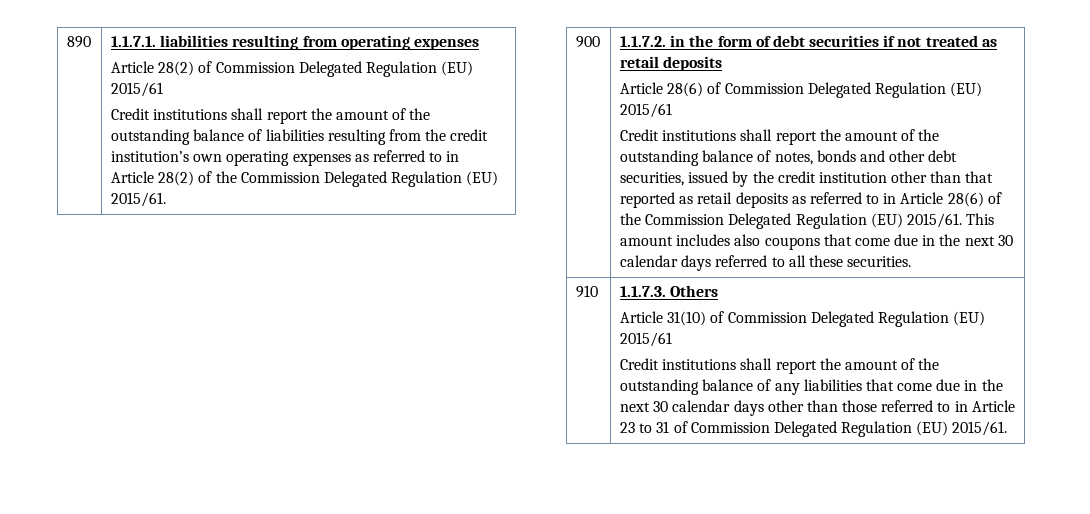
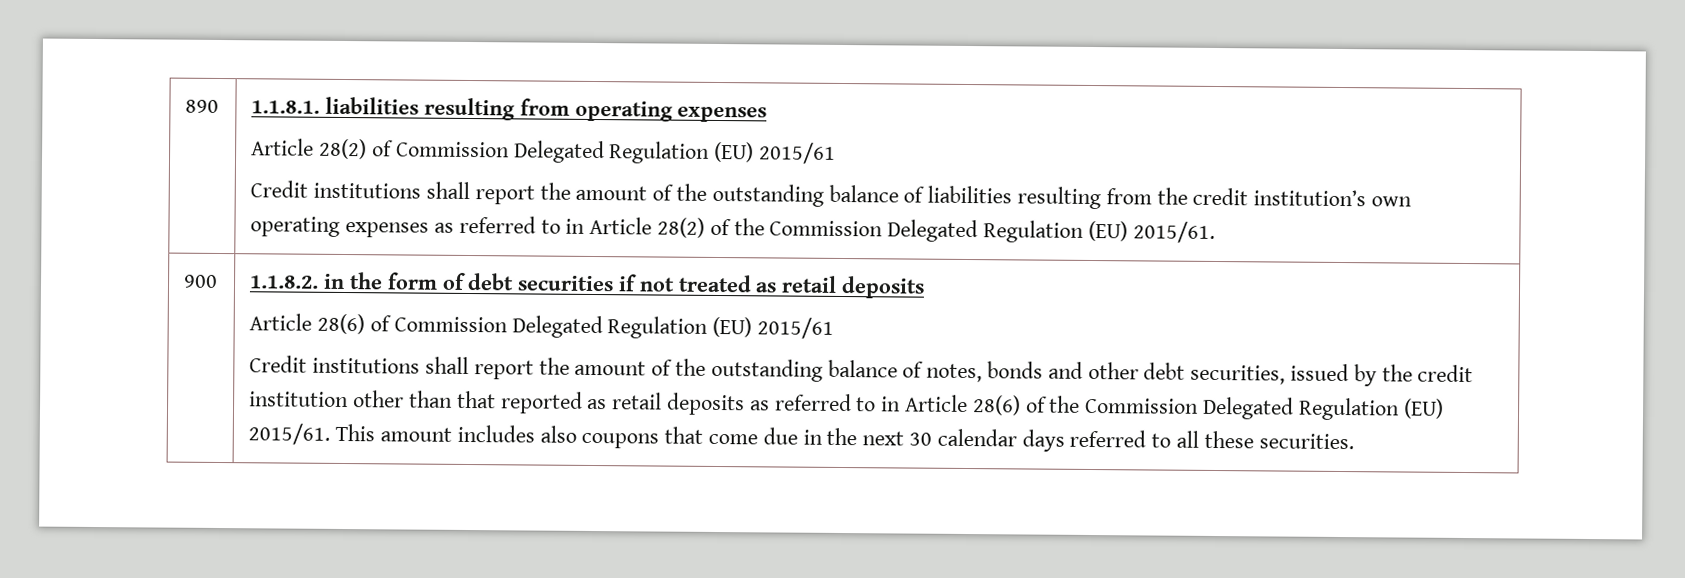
- 1.1.7.1. liabilities resulting from operating expenses
+ 1.1.8.1. liabilities resulting from operating expenses
- 1.1.7.2. in the form of debt securities if not treated as retail deposits
+ 1.1.8.2. in the form of debt securities if not treated as retail deposits
- 910 | 1.1.7.3. Others
- Article 31(10) of Commission Delegated Regulation (EU) 2015/61
- Credit institutions shall report the amount of the outstanding balance of any liabilities that come due in the next 30 calendar days other than those referred to in Article 23 to 31 of Commission Delegated Regulation (EU) 2015/61.

